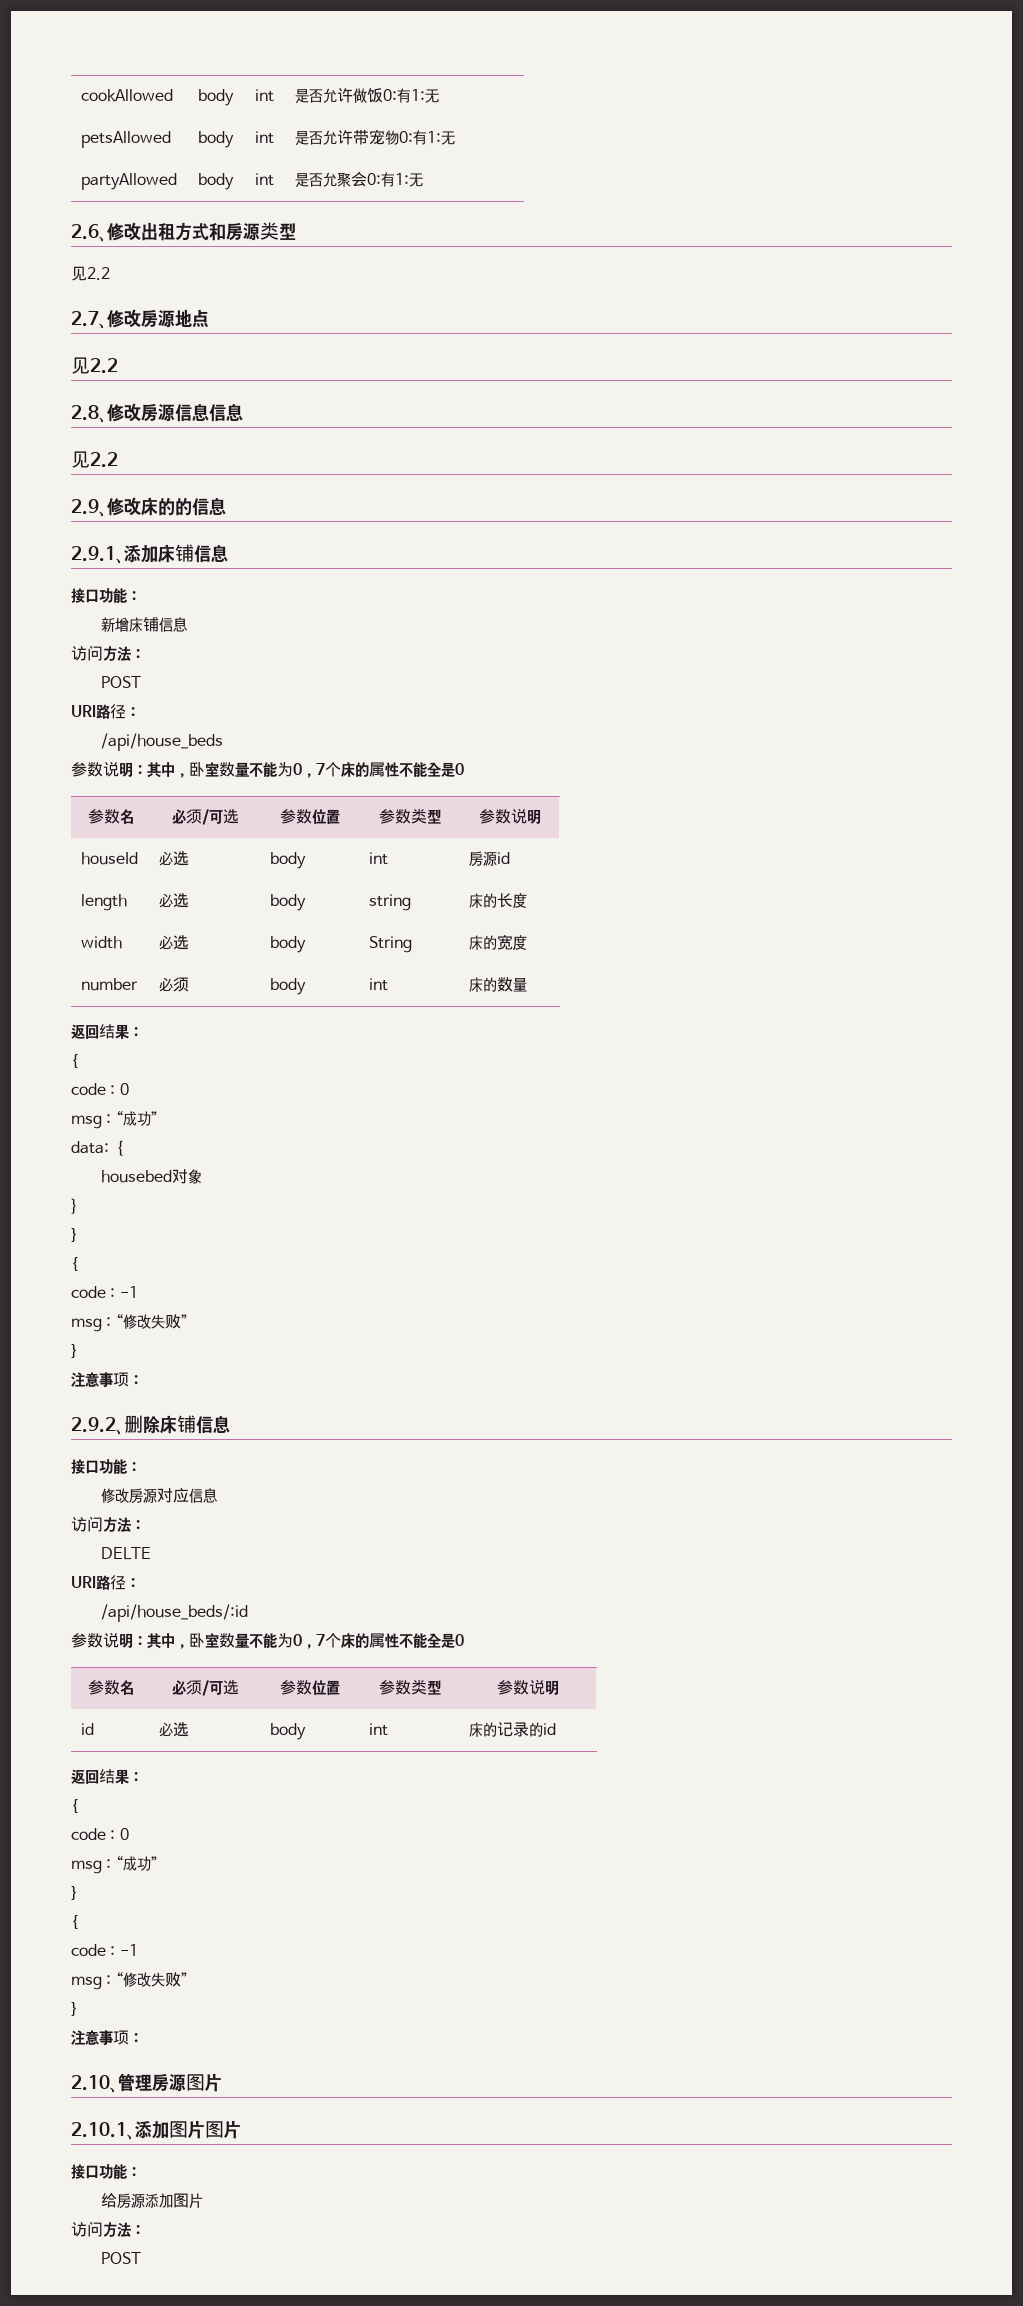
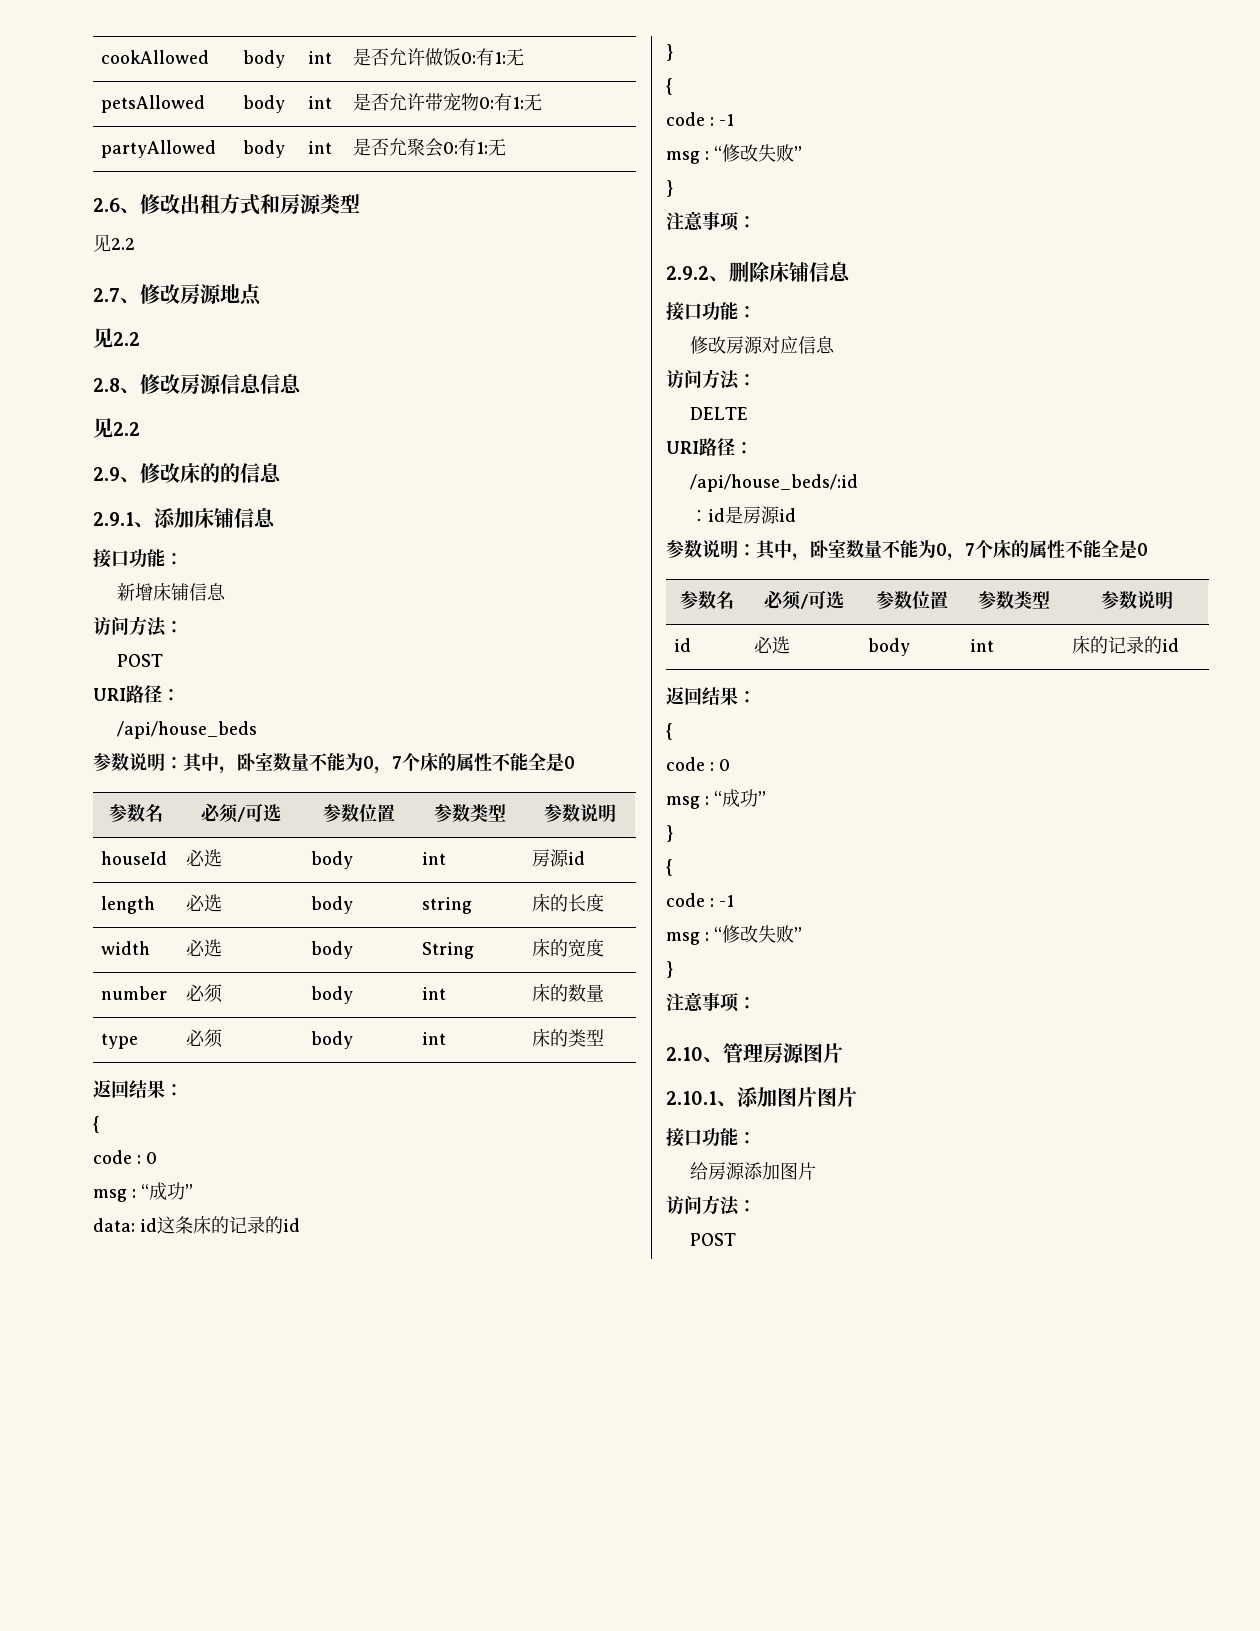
+ type | 必须 | body | int | 床的类型
- data:｛
- housebed对象
- ｝
+ data: id这条床的记录的id
+ ：id是房源id

